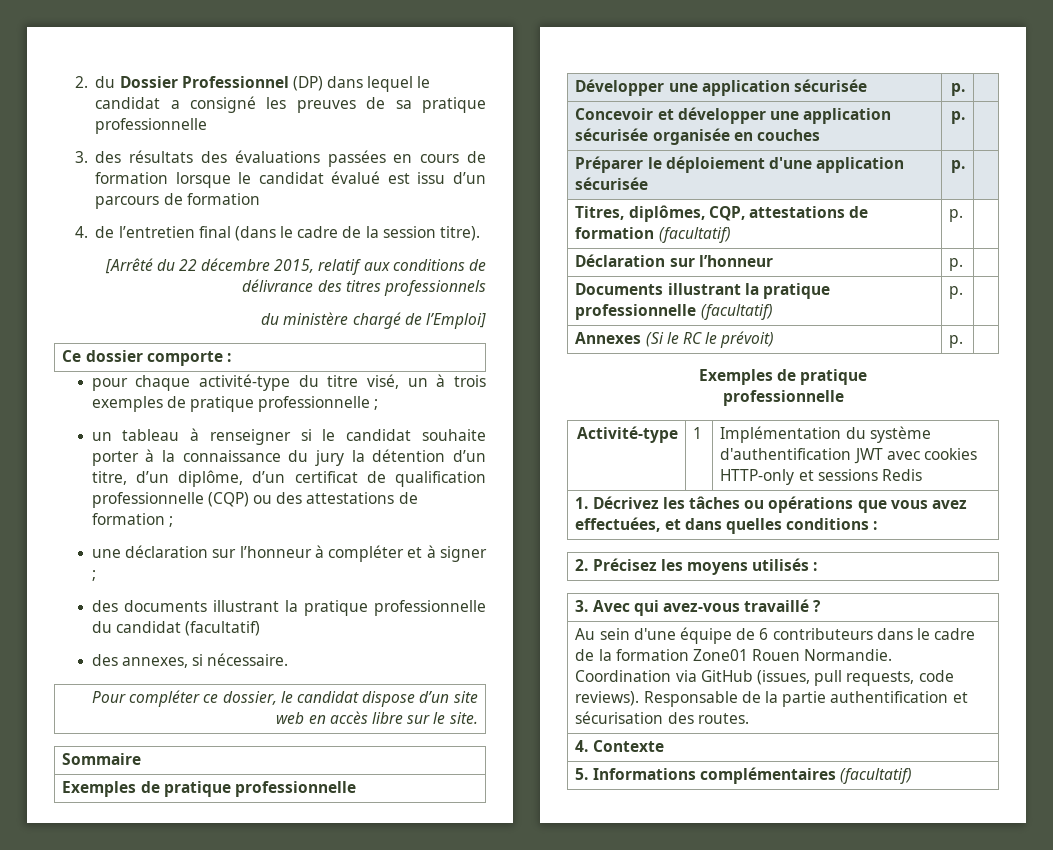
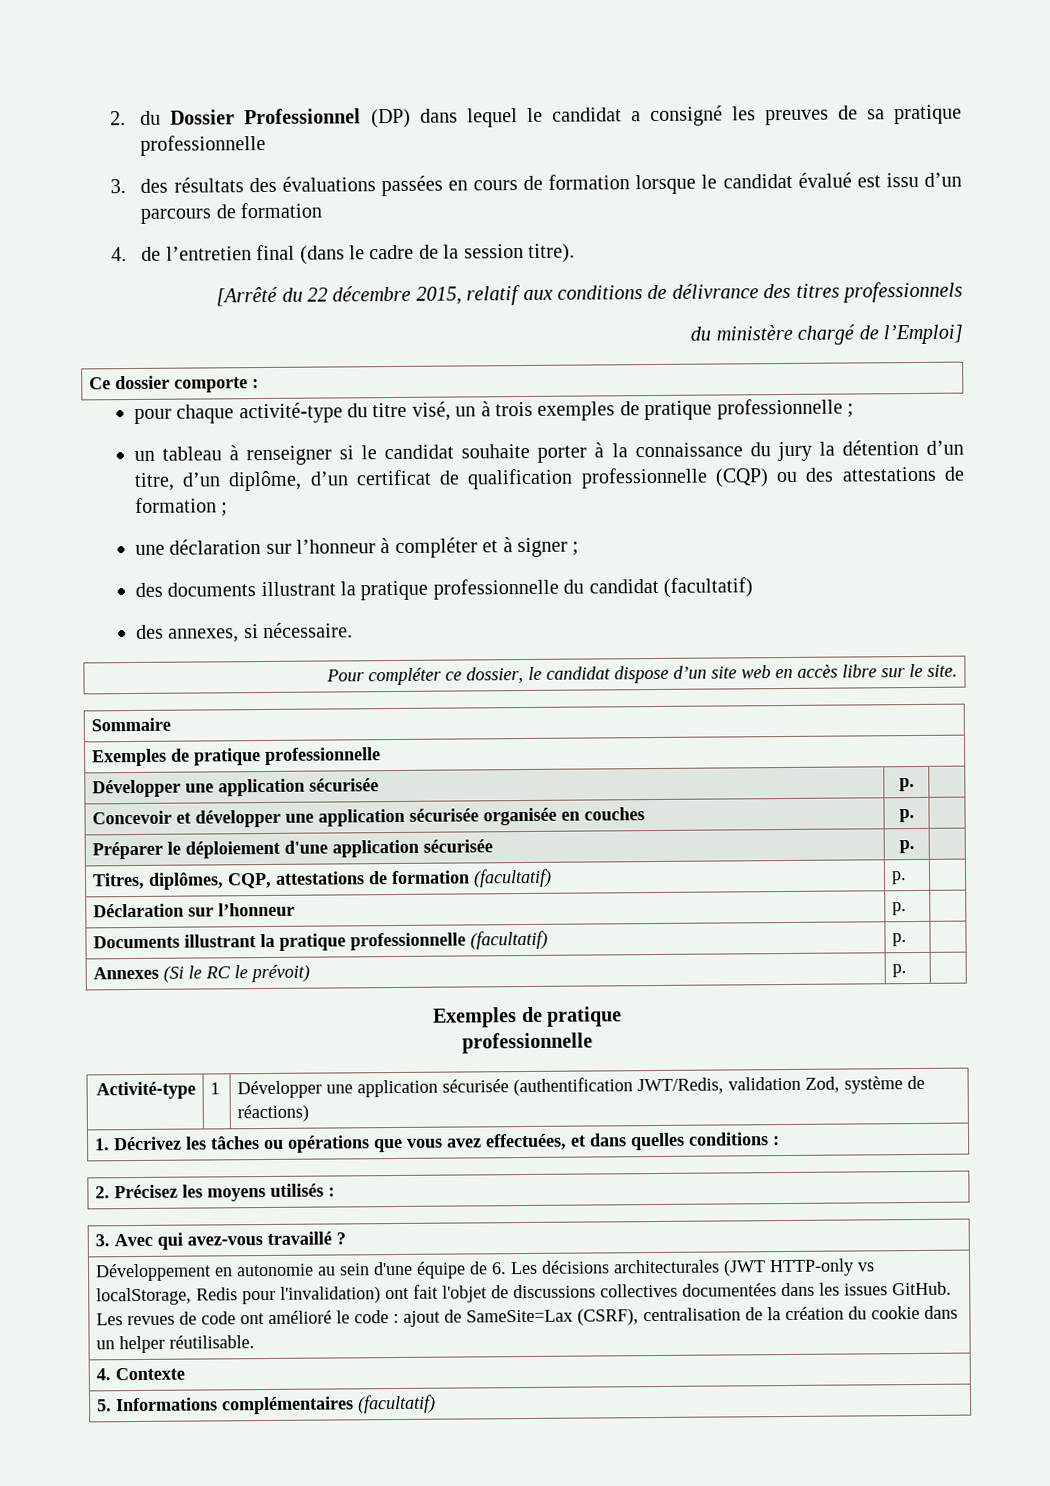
- Activité-type | 1 | Implémentation du système d'authentification JWT avec cookies HTTP-only et sessions Redis
+ Activité-type | 1 | Développer une application sécurisée (authentification JWT/Redis, validation Zod, système de réactions)
- Au sein d'une équipe de 6 contributeurs dans le cadre de la formation Zone01 Rouen Normandie. Coordination via GitHub (issues, pull requests, code reviews). Responsable de la partie authentification et sécurisation des routes.
+ Développement en autonomie au sein d'une équipe de 6. Les décisions architecturales (JWT HTTP-only vs localStorage, Redis pour l'invalidation) ont fait l'objet de discussions collectives documentées dans les issues GitHub. Les revues de code ont amélioré le code : ajout de SameSite=Lax (CSRF), centralisation de la création du cookie dans un helper réutilisable.

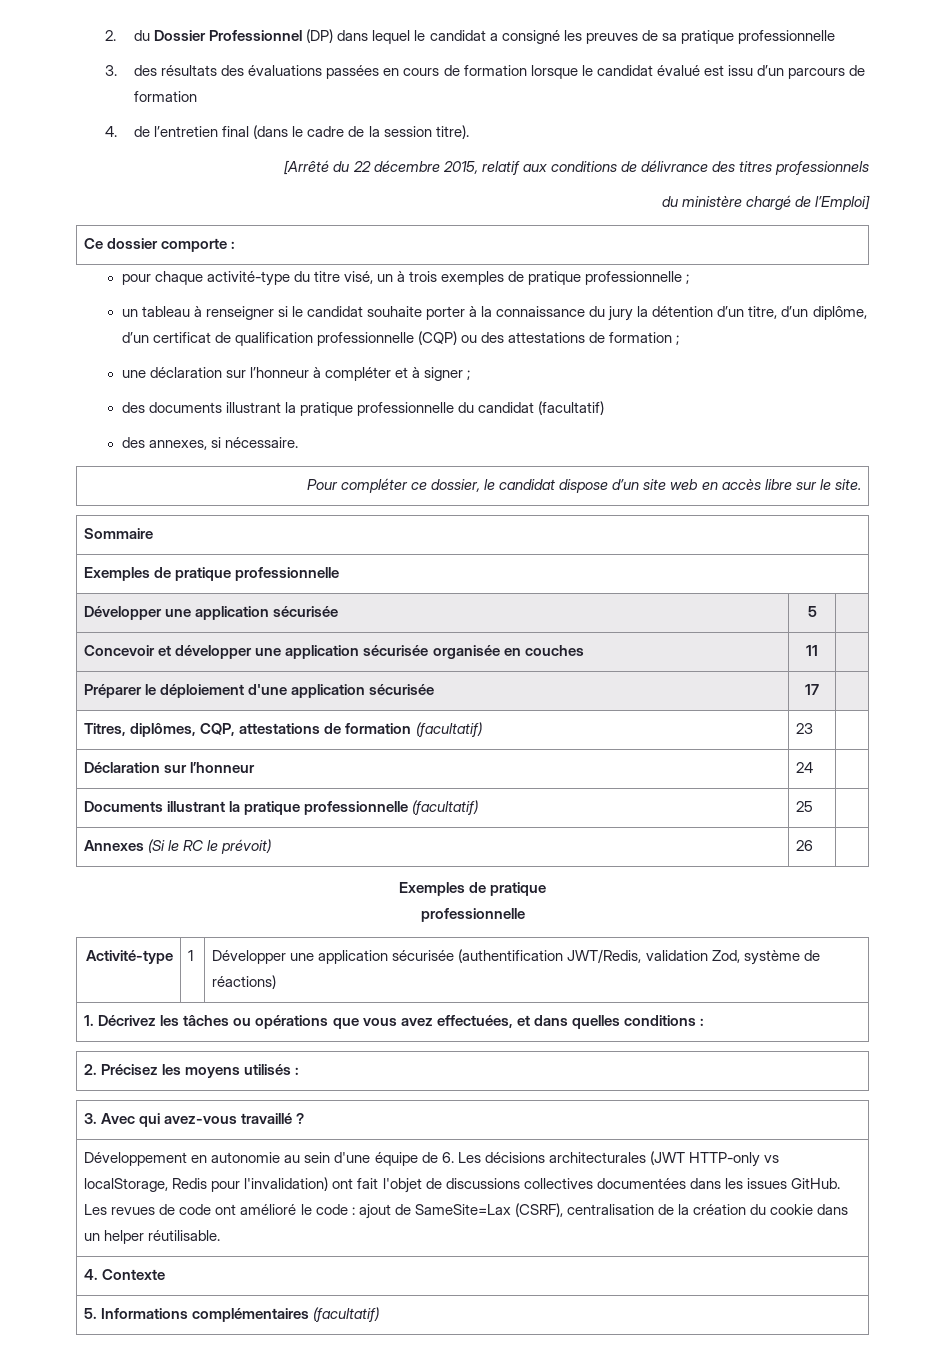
- Développer une application sécurisée | p. |
+ Développer une application sécurisée | 5 |
- Concevoir et développer une application sécurisée organisée en couches | p. |
+ Concevoir et développer une application sécurisée organisée en couches | 11 |
- Préparer le déploiement d'une application sécurisée | p. |
+ Préparer le déploiement d'une application sécurisée | 17 |
- Titres, diplômes, CQP, attestations de formation (facultatif) | p. |
+ Titres, diplômes, CQP, attestations de formation (facultatif) | 23 |
- Déclaration sur l’honneur | p. |
+ Déclaration sur l’honneur | 24 |
- Documents illustrant la pratique professionnelle (facultatif) | p. |
+ Documents illustrant la pratique professionnelle (facultatif) | 25 |
- Annexes (Si le RC le prévoit) | p. |
+ Annexes (Si le RC le prévoit) | 26 |

